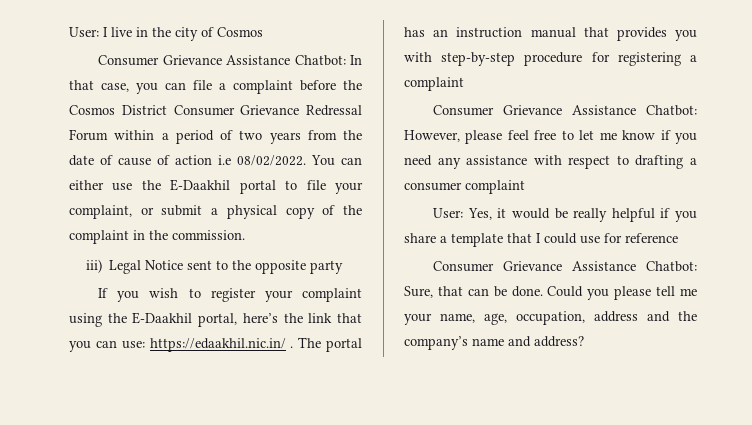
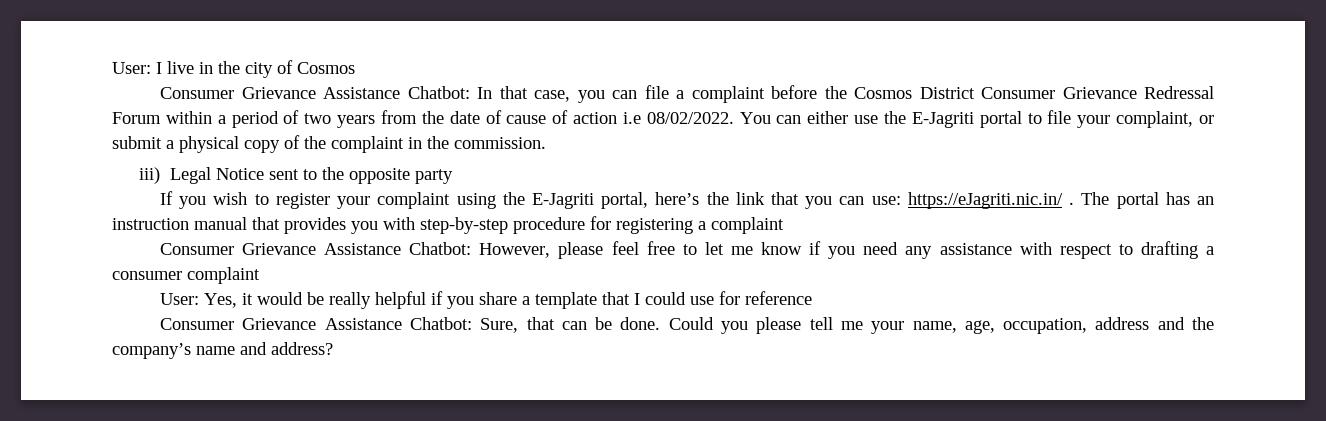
- You can either use the E-Daakhil portal to file your complaint, or submit a physical copy of the complaint in the commission.
+ You can either use the E-Jagriti portal to file your complaint, or submit a physical copy of the complaint in the commission.
- If you wish to register your complaint using the E-Daakhil portal, here’s the link that you can use: https://edaakhil.nic.in/ .
+ If you wish to register your complaint using the E-Jagriti portal, here’s the link that you can use: https://eJagriti.nic.in/ .

